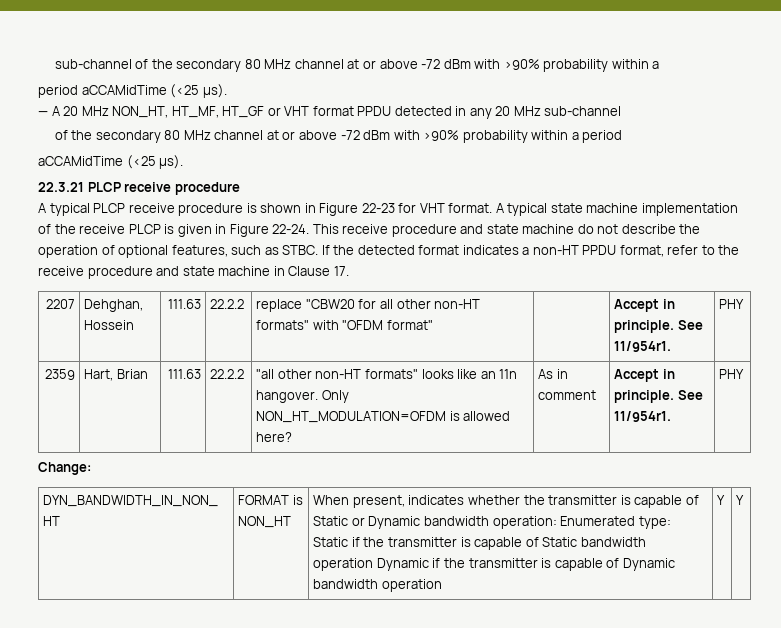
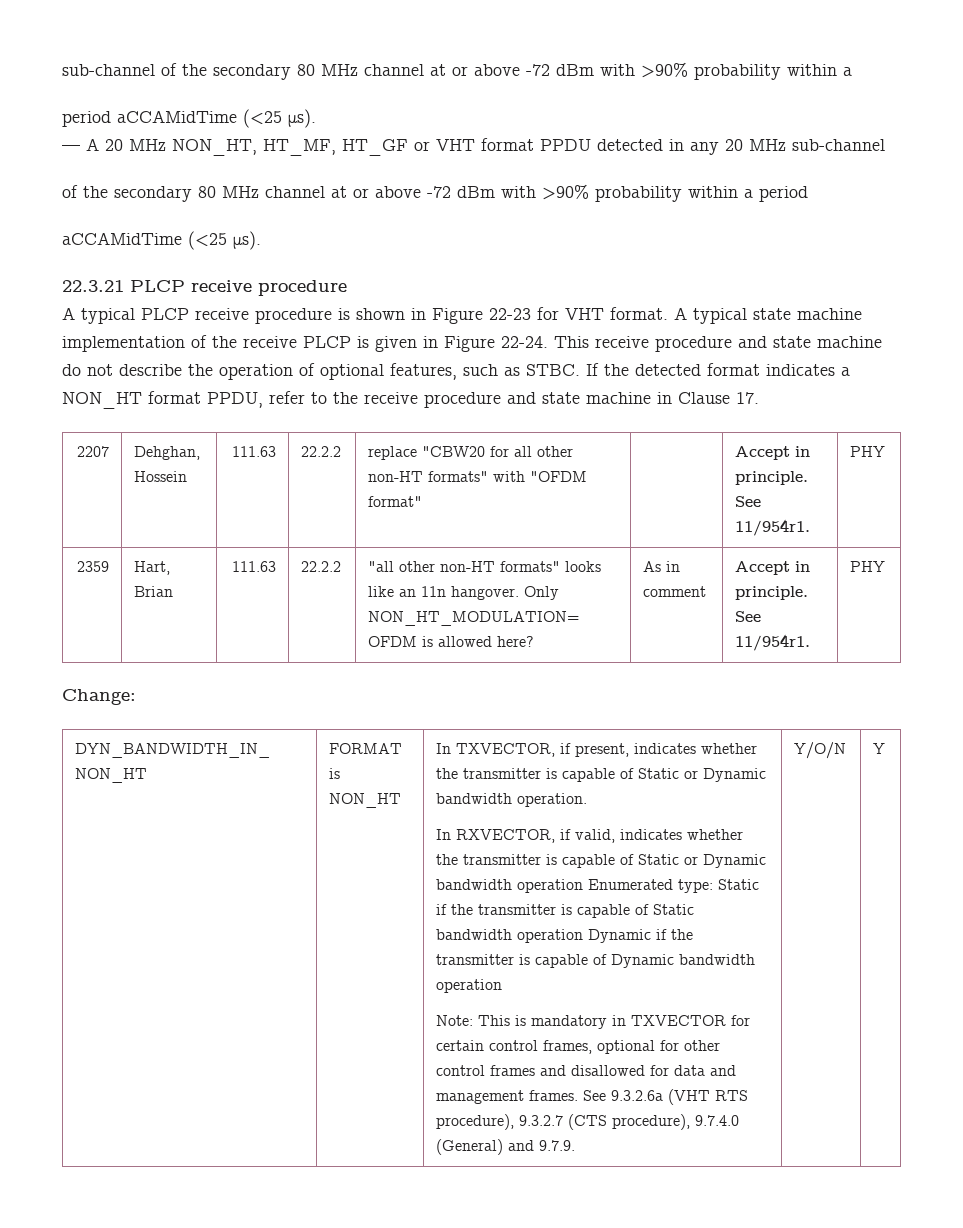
- If the detected format indicates a non-HT PPDU format, refer to the receive procedure and state machine in Clause 17.
+ If the detected format indicates a NON_HT format PPDU, refer to the receive procedure and state machine in Clause 17.
- When present, indicates whether the transmitter is capable of Static or Dynamic bandwidth operation: Enumerated type: Static if the transmitter is capable of Static bandwidth operation Dynamic if the transmitter is capable of Dynamic bandwidth operation
+ In TXVECTOR, if present, indicates whether the transmitter is capable of Static or Dynamic bandwidth operation.
+ In RXVECTOR, if valid, indicates whether the transmitter is capable of Static or Dynamic bandwidth operation Enumerated type: Static if the transmitter is capable of Static bandwidth operation Dynamic if the transmitter is capable of Dynamic bandwidth operation
- Y | Y
+ Note: This is mandatory in TXVECTOR for certain control frames, optional for other control frames and disallowed for data and management frames. See 9.3.2.6a (VHT RTS procedure), 9.3.2.7 (CTS procedure), 9.7.4.0 (General) and 9.7.9. | Y/O/N | Y

